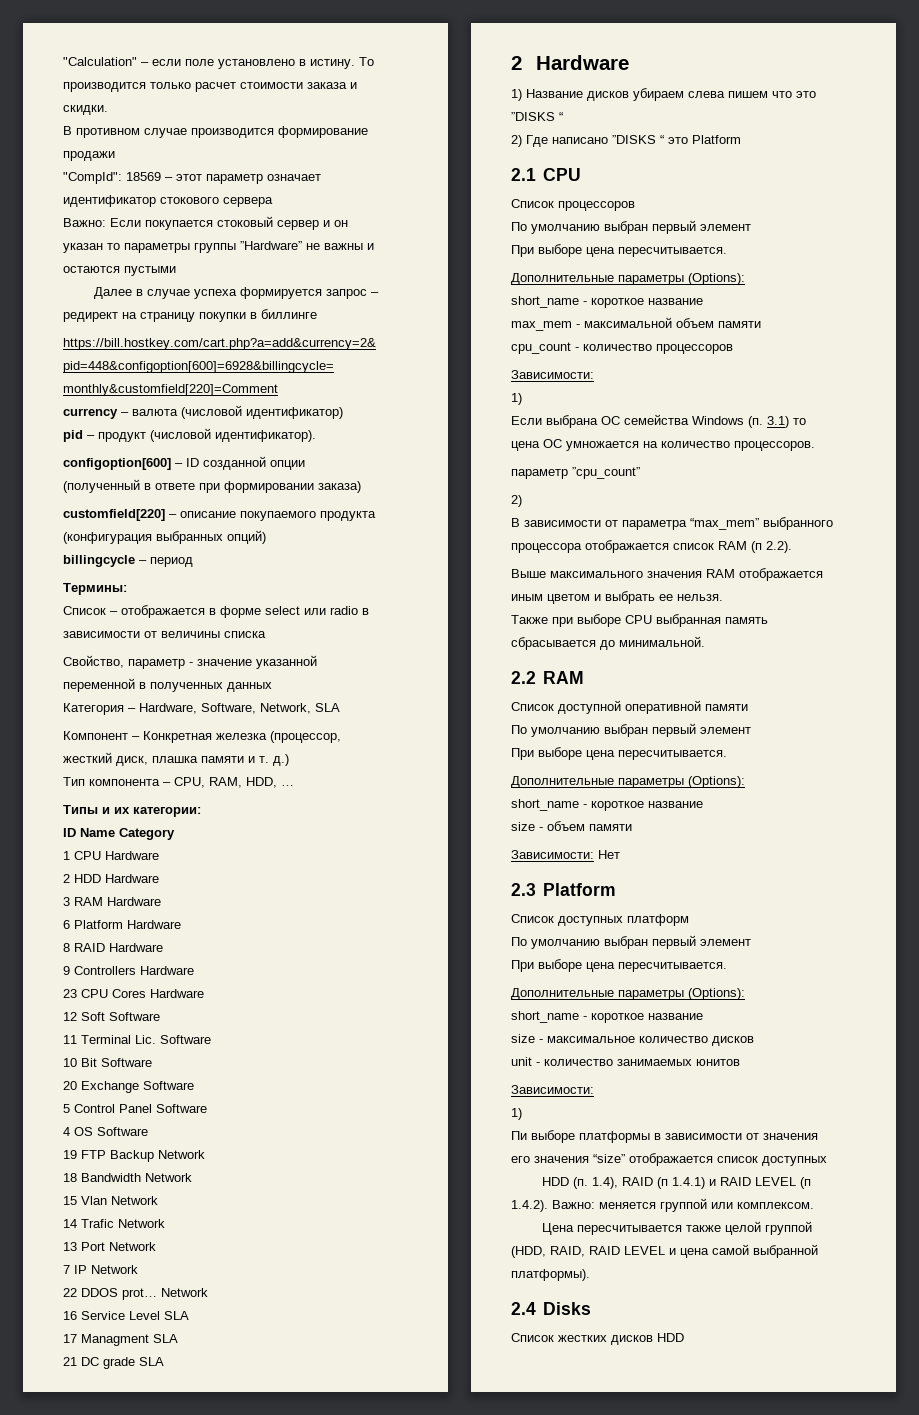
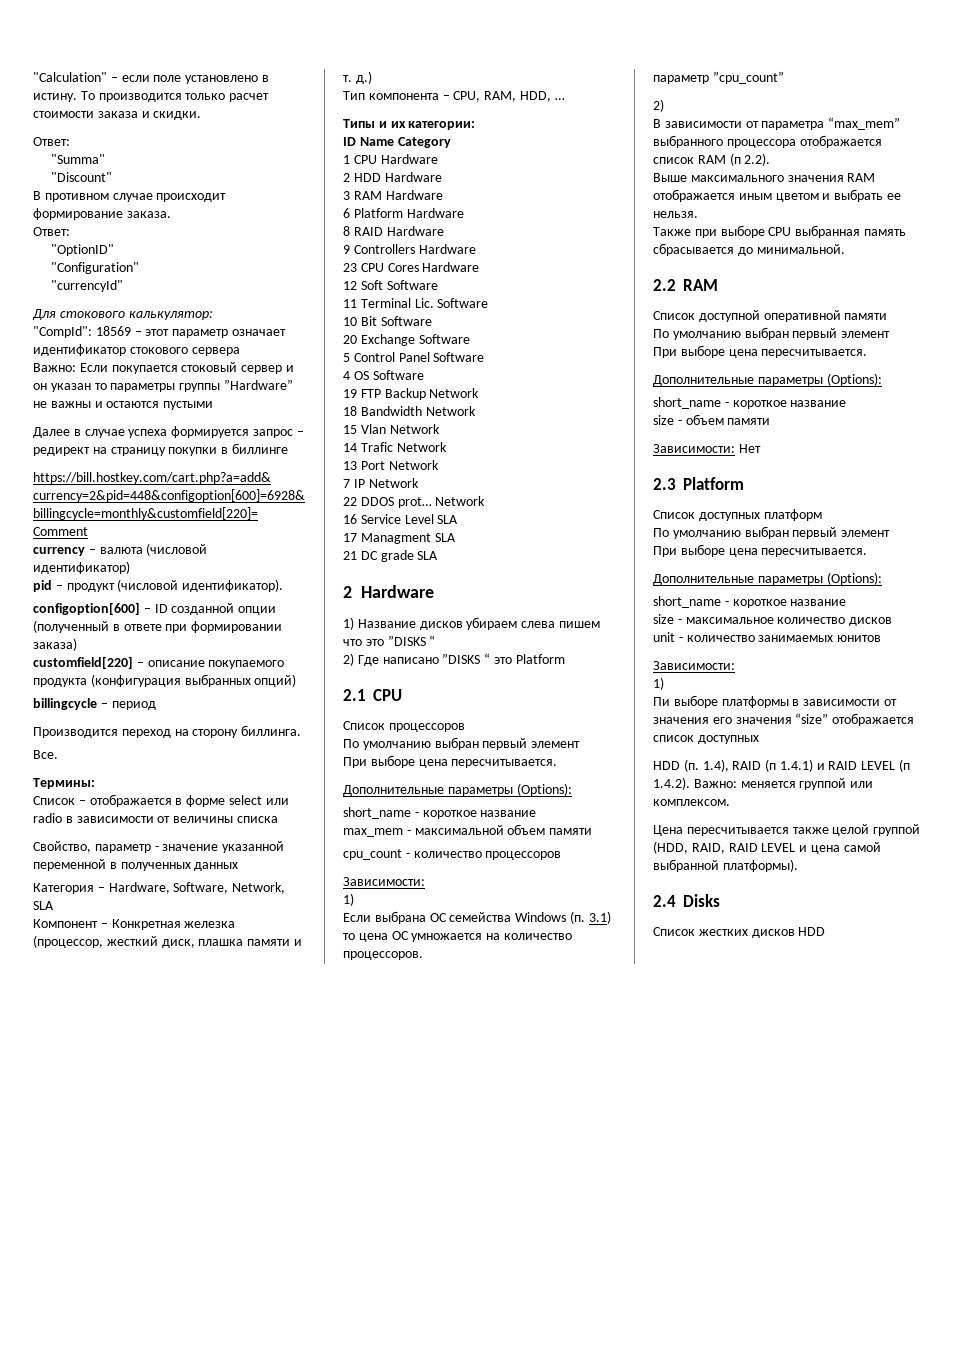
  То производится только расчет стоимости заказа и скидки.
+ Ответ:
+ "Summa"
+ "Discount"
- В противном случае производится формирование продажи
+ В противном случае происходит формирование заказа.
+ Ответ:
+ "OptionID"
+ "Configuration"
+ "currencyId"
+ Для стокового калькулятор:
+ Производится переход на сторону биллинга.
+ Все.

